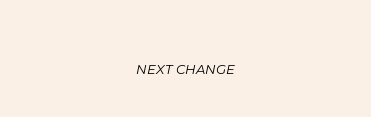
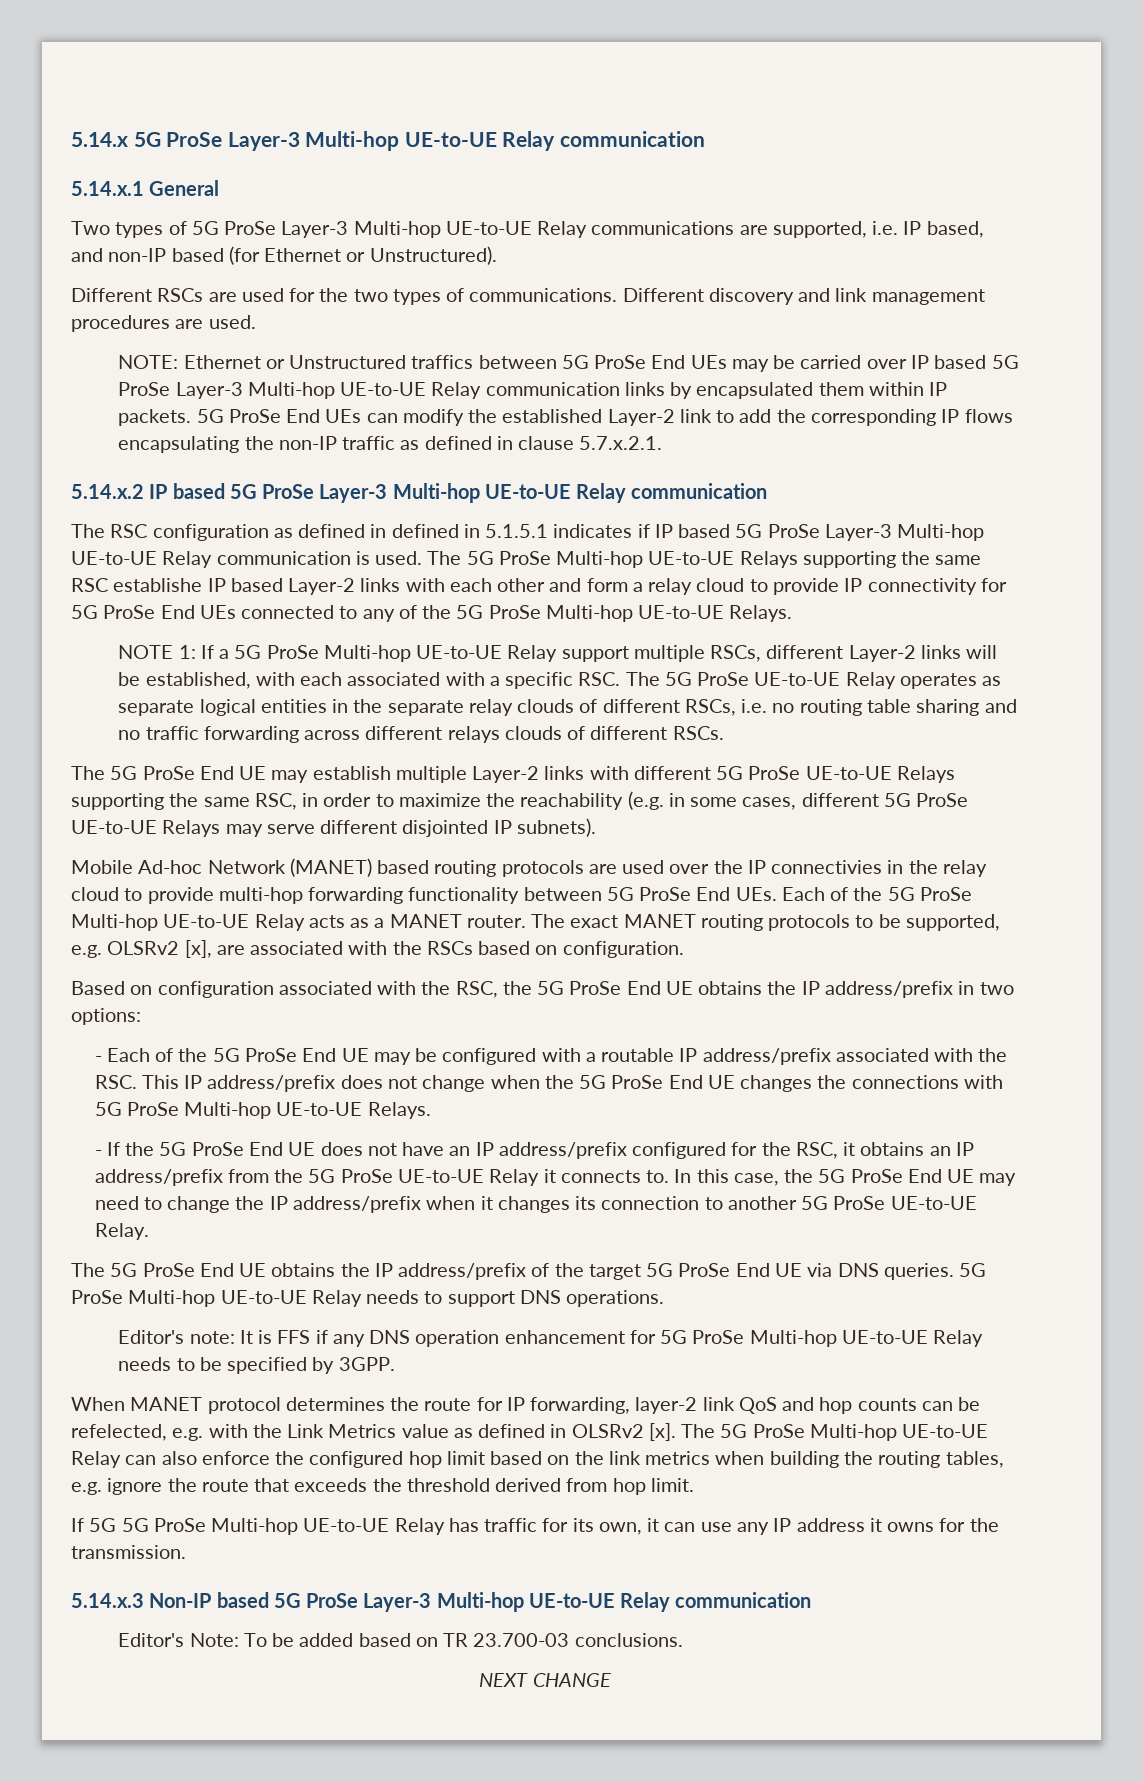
+ 5.14.x 5G ProSe Layer-3 Multi-hop UE-to-UE Relay communication
+ 5.14.x.1 General
+ Two types of 5G ProSe Layer-3 Multi-hop UE-to-UE Relay communications are supported, i.e. IP based, and non-IP based (for Ethernet or Unstructured).
+ Different RSCs are used for the two types of communications. Different discovery and link management procedures are used.
+ NOTE: Ethernet or Unstructured traffics between 5G ProSe End UEs may be carried over IP based 5G ProSe Layer-3 Multi-hop UE-to-UE Relay communication links by encapsulated them within IP packets. 5G ProSe End UEs can modify the established Layer-2 link to add the corresponding IP flows encapsulating the non-IP traffic as defined in clause 5.7.x.2.1.
+ 5.14.x.2 IP based 5G ProSe Layer-3 Multi-hop UE-to-UE Relay communication
+ The RSC configuration as defined in defined in 5.1.5.1 indicates if IP based 5G ProSe Layer-3 Multi-hop UE-to-UE Relay communication is used. The 5G ProSe Multi-hop UE-to-UE Relays supporting the same RSC establishe IP based Layer-2 links with each other and form a relay cloud to provide IP connectivity for 5G ProSe End UEs connected to any of the 5G ProSe Multi-hop UE-to-UE Relays.
+ NOTE 1: If a 5G ProSe Multi-hop UE-to-UE Relay support multiple RSCs, different Layer-2 links will be established, with each associated with a specific RSC. The 5G ProSe UE-to-UE Relay operates as separate logical entities in the separate relay clouds of different RSCs, i.e. no routing table sharing and no traffic forwarding across different relays clouds of different RSCs.
+ The 5G ProSe End UE may establish multiple Layer-2 links with different 5G ProSe UE-to-UE Relays supporting the same RSC, in order to maximize the reachability (e.g. in some cases, different 5G ProSe UE-to-UE Relays may serve different disjointed IP subnets).
+ Mobile Ad-hoc Network (MANET) based routing protocols are used over the IP connectivies in the relay cloud to provide multi-hop forwarding functionality between 5G ProSe End UEs. Each of the 5G ProSe Multi-hop UE-to-UE Relay acts as a MANET router. The exact MANET routing protocols to be supported, e.g. OLSRv2 [x], are associated with the RSCs based on configuration.
+ Based on configuration associated with the RSC, the 5G ProSe End UE obtains the IP address/prefix in two options:
+ - Each of the 5G ProSe End UE may be configured with a routable IP address/prefix associated with the RSC. This IP address/prefix does not change when the 5G ProSe End UE changes the connections with 5G ProSe Multi-hop UE-to-UE Relays.
+ - If the 5G ProSe End UE does not have an IP address/prefix configured for the RSC, it obtains an IP address/prefix from the 5G ProSe UE-to-UE Relay it connects to. In this case, the 5G ProSe End UE may need to change the IP address/prefix when it changes its connection to another 5G ProSe UE-to-UE Relay.
+ The 5G ProSe End UE obtains the IP address/prefix of the target 5G ProSe End UE via DNS queries. 5G ProSe Multi-hop UE-to-UE Relay needs to support DNS operations.
+ Editor's note: It is FFS if any DNS operation enhancement for 5G ProSe Multi-hop UE-to-UE Relay needs to be specified by 3GPP.
+ When MANET protocol determines the route for IP forwarding, layer-2 link QoS and hop counts can be refelected, e.g. with the Link Metrics value as defined in OLSRv2 [x]. The 5G ProSe Multi-hop UE-to-UE Relay can also enforce the configured hop limit based on the link metrics when building the routing tables, e.g. ignore the route that exceeds the threshold derived from hop limit.
+ If 5G 5G ProSe Multi-hop UE-to-UE Relay has traffic for its own, it can use any IP address it owns for the transmission.
+ 5.14.x.3 Non-IP based 5G ProSe Layer-3 Multi-hop UE-to-UE Relay communication
+ Editor's Note: To be added based on TR 23.700-03 conclusions.

